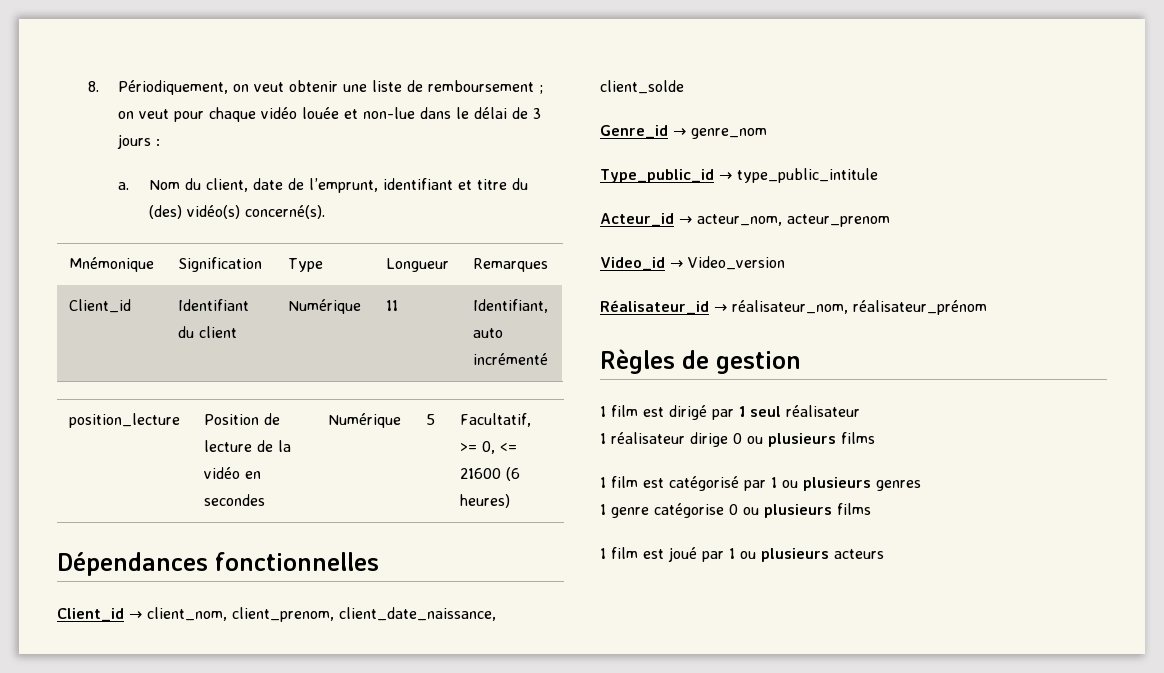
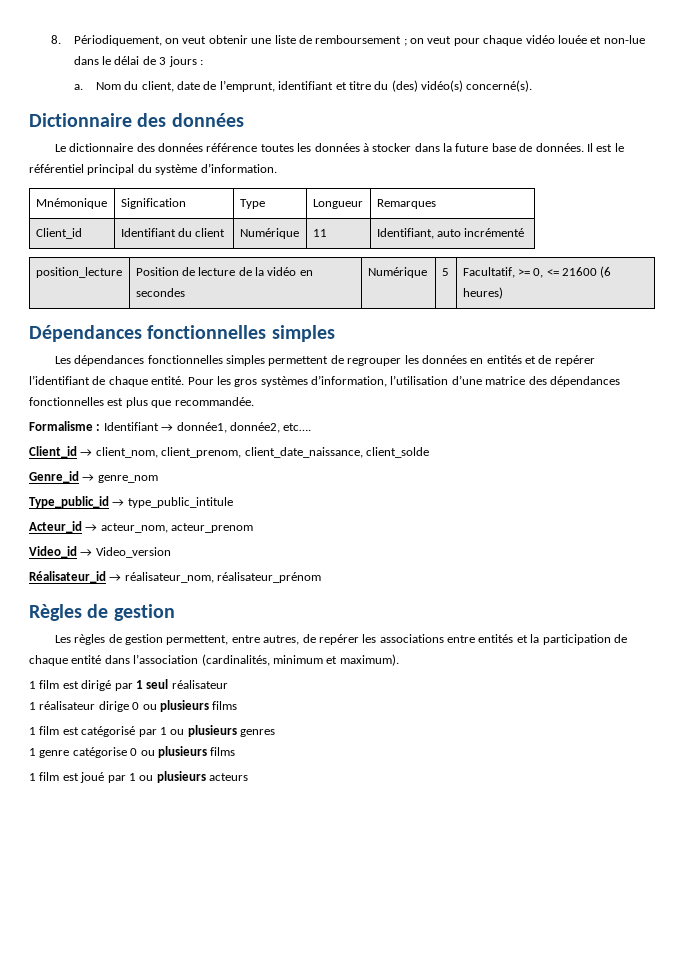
+ Dictionnaire des données
+ Le dictionnaire des données référence toutes les données à stocker dans la future base de données. Il est le référentiel principal du système d’information.
- Dépendances fonctionnelles
+ Dépendances fonctionnelles simples
+ Les dépendances fonctionnelles simples permettent de regrouper les données en entités et de repérer l’identifiant de chaque entité. Pour les gros systèmes d’information, l’utilisation d’une matrice des dépendances fonctionnelles est plus que recommandée.
+ Formalisme : Identifiant → donnée1, donnée2, etc….
+ Les règles de gestion permettent, entre autres, de repérer les associations entre entités et la participation de chaque entité dans l’association (cardinalités, minimum et maximum).

